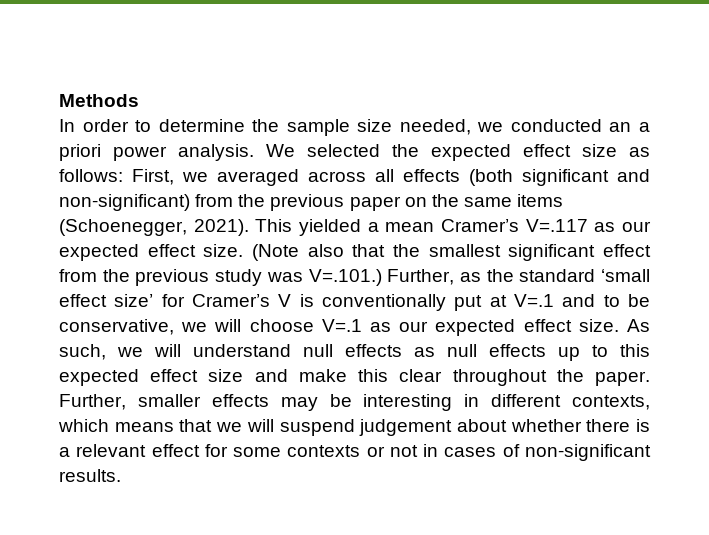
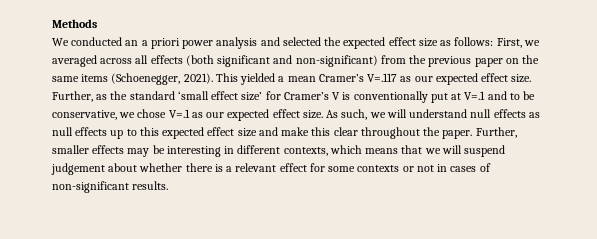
- In order to determine the sample size needed, we conducted an a priori power analysis. We selected the expected effect size as follows: First, we averaged across all effects (both significant and non-significant) from the previous paper on the same items (Schoenegger, 2021).
+ We conducted an a priori power analysis and selected the expected effect size as follows: First, we averaged across all effects (both significant and non-significant) from the previous paper on the same items (Schoenegger, 2021).
- (Note also that the smallest significant effect from the previous study was V=.101.) Further, as the standard ‘small effect size’ for Cramer’s V is conventionally put at V=.1 and to be conservative, we will choose V=.1 as our expected effect size.
+ Further, as the standard ‘small effect size’ for Cramer’s V is conventionally put at V=.1 and to be conservative, we chose V=.1 as our expected effect size.

